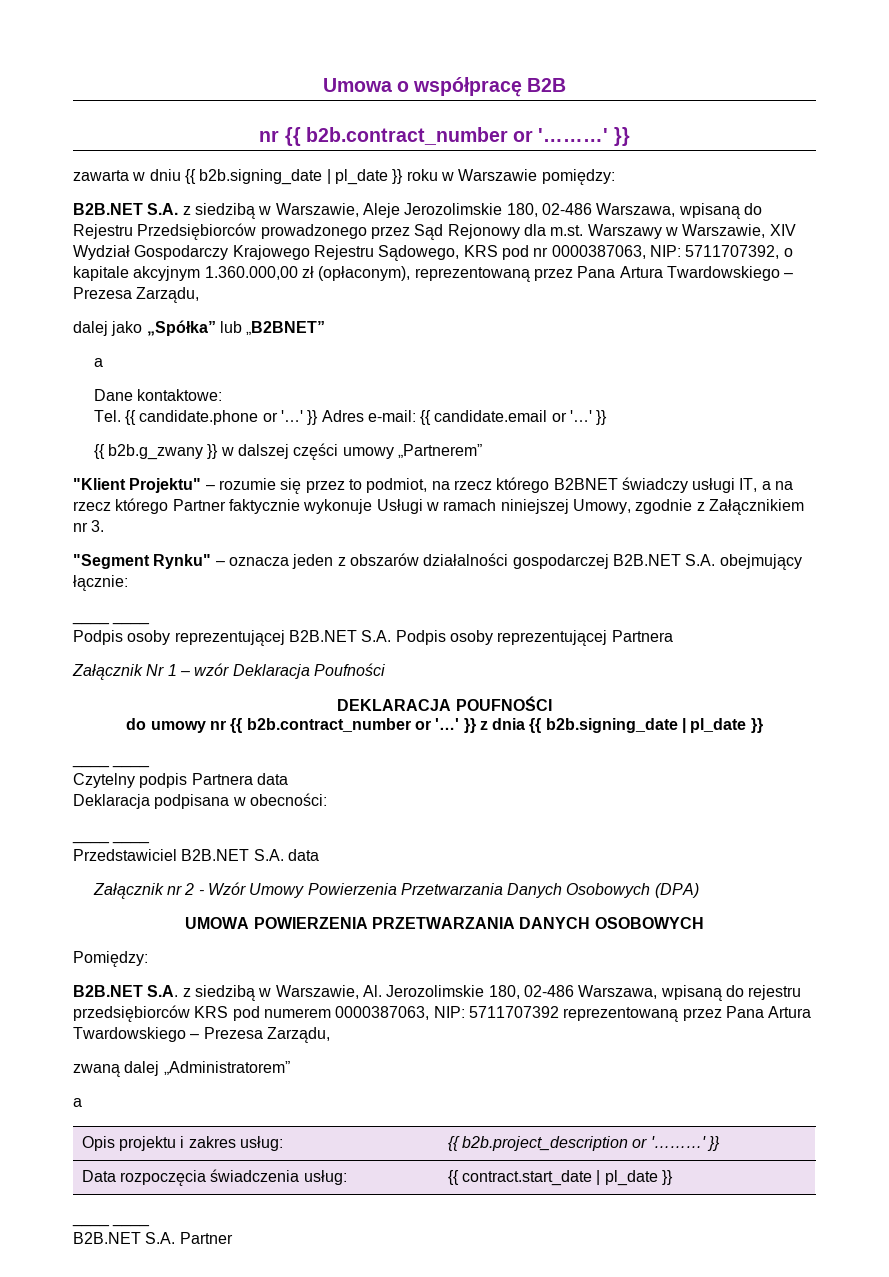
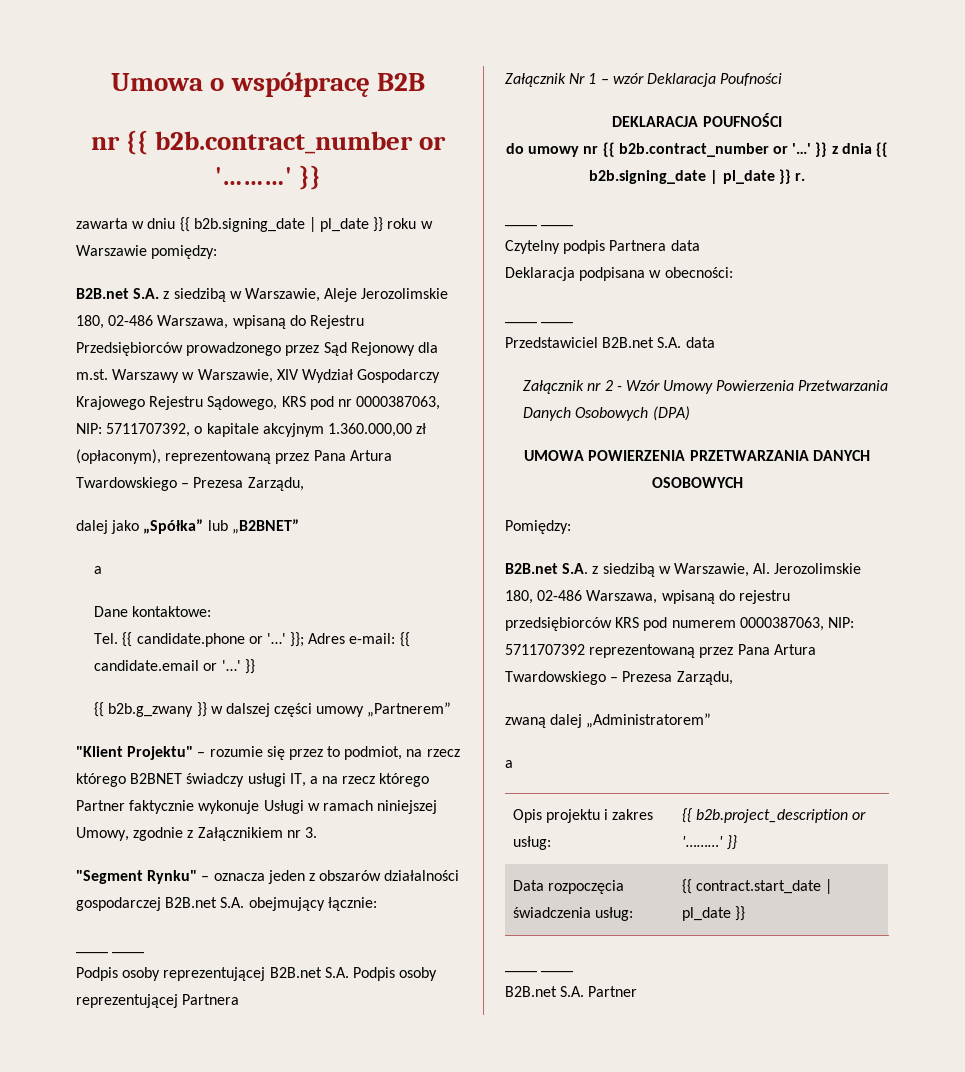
- B2B.NET S.A. z siedzibą w Warszawie, Aleje Jerozolimskie 180, 02-486 Warszawa, wpisaną do Rejestru Przedsiębiorców prowadzonego przez Sąd Rejonowy dla m.st. Warszawy w Warszawie, XIV Wydział Gospodarczy Krajowego Rejestru Sądowego, KRS pod nr 0000387063, NIP: 5711707392, o kapitale akcyjnym 1.360.000,00 zł (opłaconym), reprezentowaną przez Pana Artura Twardowskiego – Prezesa Zarządu,
+ B2B.net S.A. z siedzibą w Warszawie, Aleje Jerozolimskie 180, 02-486 Warszawa, wpisaną do Rejestru Przedsiębiorców prowadzonego przez Sąd Rejonowy dla m.st. Warszawy w Warszawie, XIV Wydział Gospodarczy Krajowego Rejestru Sądowego, KRS pod nr 0000387063, NIP: 5711707392, o kapitale akcyjnym 1.360.000,00 zł (opłaconym), reprezentowaną przez Pana Artura Twardowskiego – Prezesa Zarządu,
- }} Adres e-mail: {{ candidate.email or '…'
+ }}; Adres e-mail: {{ candidate.email or '…'
- "Segment Rynku" – oznacza jeden z obszarów działalności gospodarczej B2B.NET S.A. obejmujący łącznie:
+ "Segment Rynku" – oznacza jeden z obszarów działalności gospodarczej B2B.net S.A. obejmujący łącznie:
- Podpis osoby reprezentującej B2B.NET S.A. Podpis osoby reprezentującej Partnera
+ Podpis osoby reprezentującej B2B.net S.A. Podpis osoby reprezentującej Partnera
- }} z dnia {{ b2b.signing_date | pl_date }}
+ }} z dnia {{ b2b.signing_date | pl_date }} r.
- Przedstawiciel B2B.NET S.A. data
+ Przedstawiciel B2B.net S.A. data
- B2B.NET S.A. z siedzibą w Warszawie, Al. Jerozolimskie 180, 02-486 Warszawa, wpisaną do rejestru przedsiębiorców KRS pod numerem 0000387063, NIP: 5711707392 reprezentowaną przez Pana Artura Twardowskiego – Prezesa Zarządu,
+ B2B.net S.A. z siedzibą w Warszawie, Al. Jerozolimskie 180, 02-486 Warszawa, wpisaną do rejestru przedsiębiorców KRS pod numerem 0000387063, NIP: 5711707392 reprezentowaną przez Pana Artura Twardowskiego – Prezesa Zarządu,
- B2B.NET S.A. Partner
+ B2B.net S.A. Partner

